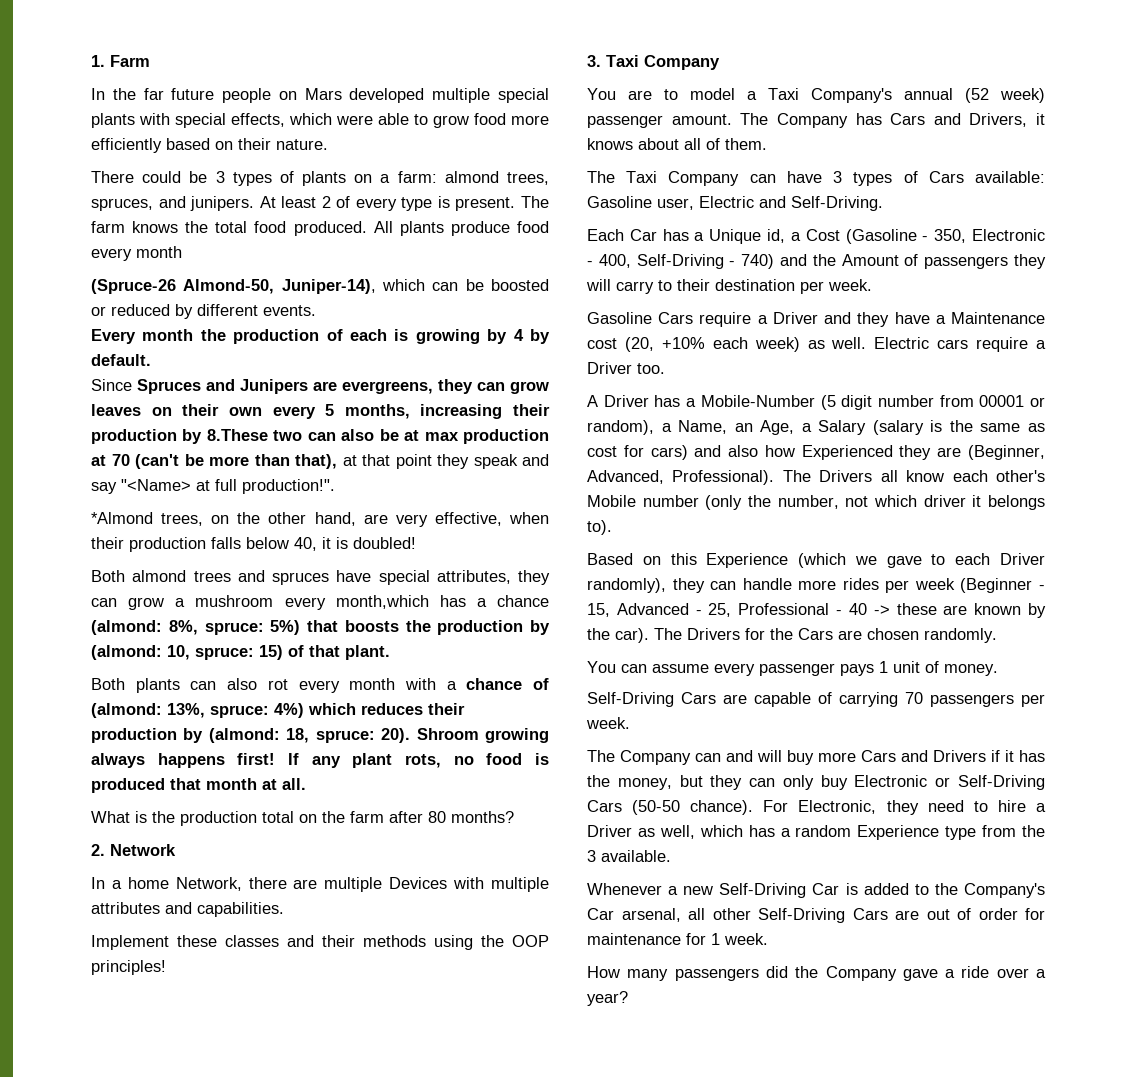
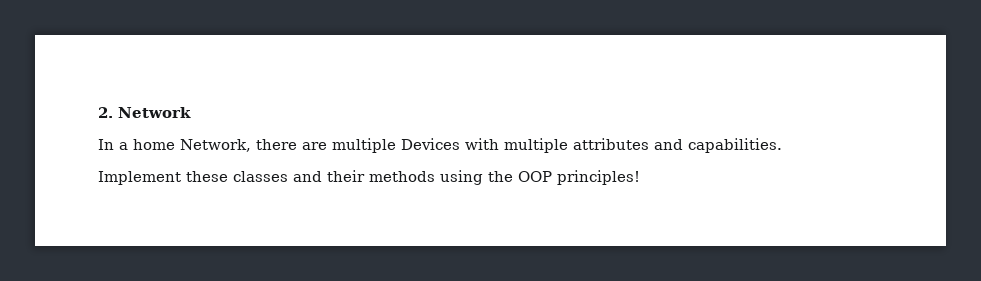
- 1. Farm
- In the far future people on Mars developed multiple special plants with special effects, which were able to grow food more efficiently based on their nature.
- There could be 3 types of plants on a farm: almond trees, spruces, and junipers. At least 2 of every type is present. The farm knows the total food produced. All plants produce food every month
- (Spruce-26 Almond-50, Juniper-14), which can be boosted or reduced by different events.
- Every month the production of each is growing by 4 by default.
- Since Spruces and Junipers are evergreens, they can grow leaves on their own every 5 months, increasing their production by 8.These two can also be at max production at 70 (can't be more than that), at that point they speak and say "<Name> at full production!".
- *Almond trees, on the other hand, are very effective, when their production falls below 40, it is doubled!
- Both almond trees and spruces have special attributes, they can grow a mushroom every month,which has a chance (almond: 8%, spruce: 5%) that boosts the production by (almond: 10, spruce: 15) of that plant.
- Both plants can also rot every month with a chance of (almond: 13%, spruce: 4%) which reduces their production by (almond: 18, spruce: 20). Shroom growing always happens first! If any plant rots, no food is produced that month at all.
- What is the production total on the farm after 80 months?
- 3. Taxi Company
- You are to model a Taxi Company's annual (52 week) passenger amount. The Company has Cars and Drivers, it knows about all of them.
- The Taxi Company can have 3 types of Cars available: Gasoline user, Electric and Self-Driving.
- Each Car has a Unique id, a Cost (Gasoline - 350, Electronic - 400, Self-Driving - 740) and the Amount of passengers they will carry to their destination per week.
- Gasoline Cars require a Driver and they have a Maintenance cost (20, +10% each week) as well. Electric cars require a Driver too.
- A Driver has a Mobile-Number (5 digit number from 00001 or random), a Name, an Age, a Salary (salary is the same as cost for cars) and also how Experienced they are (Beginner, Advanced, Professional). The Drivers all know each other's Mobile number (only the number, not which driver it belongs to).
- Based on this Experience (which we gave to each Driver randomly), they can handle more rides per week (Beginner - 15, Advanced - 25, Professional - 40 -> these are known by the car). The Drivers for the Cars are chosen randomly.
- You can assume every passenger pays 1 unit of money.
- Self-Driving Cars are capable of carrying 70 passengers per week.
- The Company can and will buy more Cars and Drivers if it has the money, but they can only buy Electronic or Self-Driving Cars (50-50 chance). For Electronic, they need to hire a Driver as well, which has a random Experience type from the 3 available.
- Whenever a new Self-Driving Car is added to the Company's Car arsenal, all other Self-Driving Cars are out of order for maintenance for 1 week.
- How many passengers did the Company gave a ride over a year?

